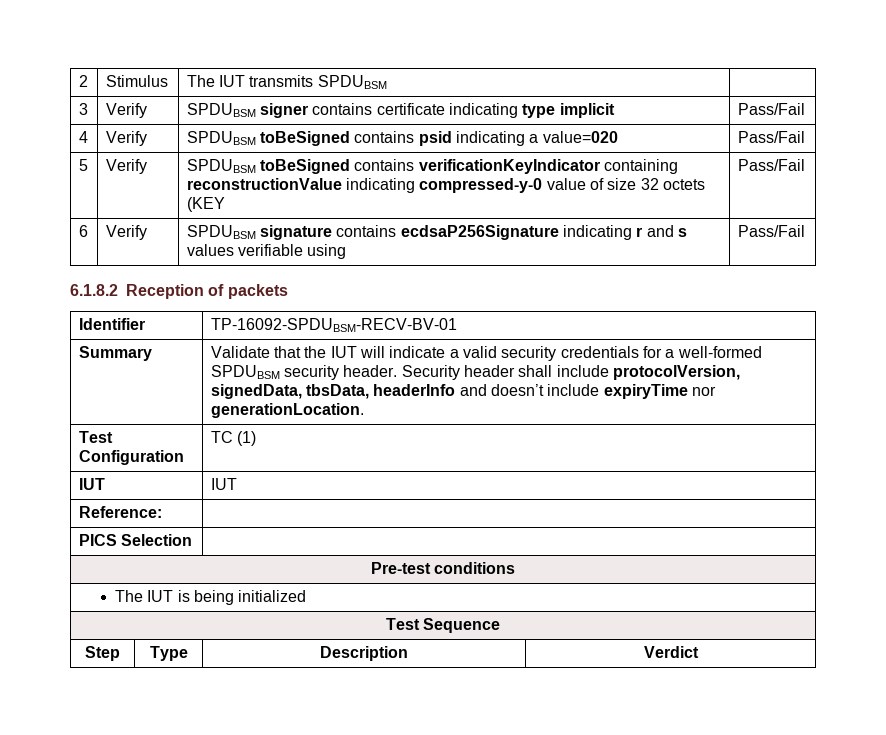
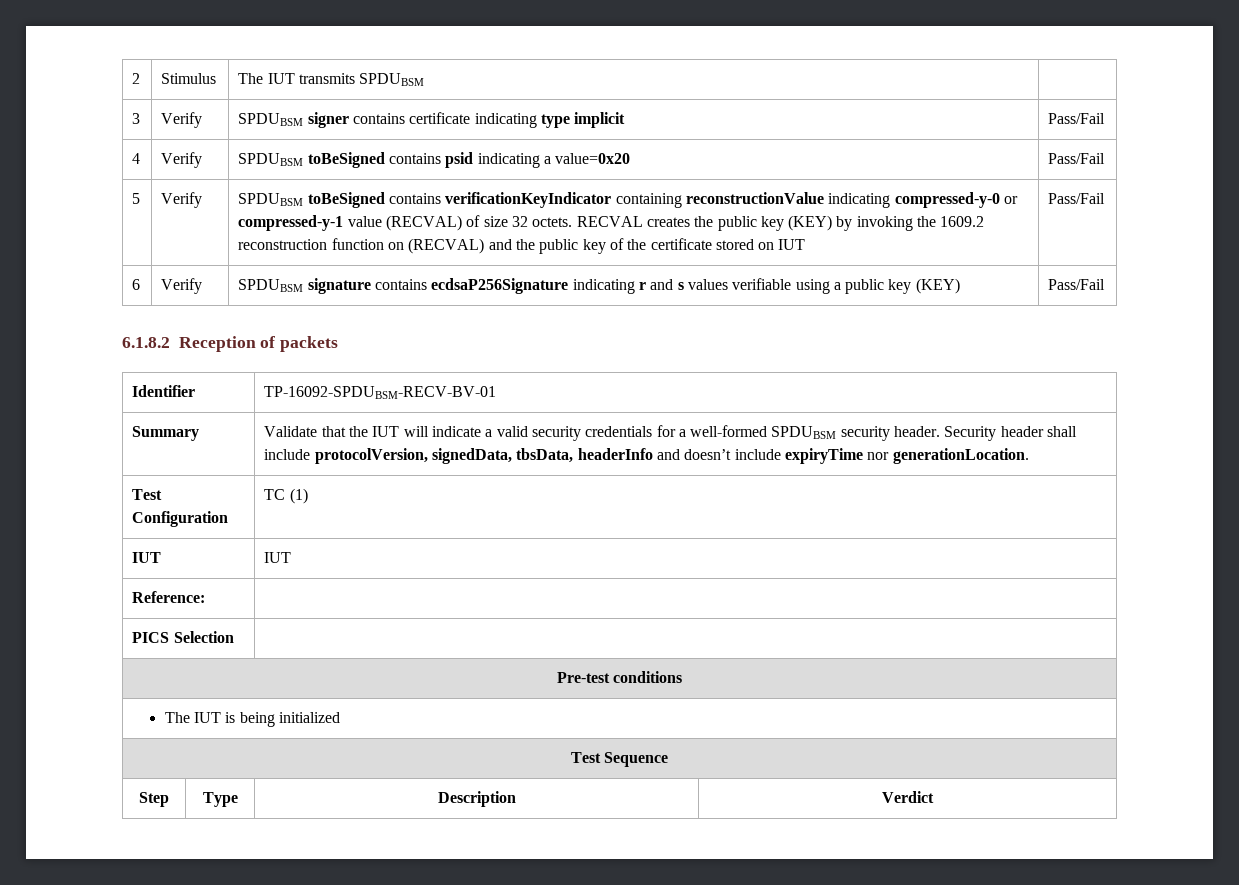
- 4 | Verify | SPDUBSM toBeSigned contains psid indicating a value=020 | Pass/Fail
+ 4 | Verify | SPDUBSM toBeSigned contains psid indicating a value=0x20 | Pass/Fail
- SPDUBSM toBeSigned contains verificationKeyIndicator containing reconstructionValue indicating compressed-y-0 value of size 32 octets (KEY
+ SPDUBSM toBeSigned contains verificationKeyIndicator containing reconstructionValue indicating compressed-y-0 or compressed-y-1 value (RECVAL) of size 32 octets. RECVAL creates the public key (KEY) by invoking the 1609.2 reconstruction function on (RECVAL) and the public key of the certificate stored on IUT
- 6 | Verify | SPDUBSM signature contains ecdsaP256Signature indicating r and s values verifiable using | Pass/Fail
+ 6 | Verify | SPDUBSM signature contains ecdsaP256Signature indicating r and s values verifiable using a public key (KEY) | Pass/Fail

